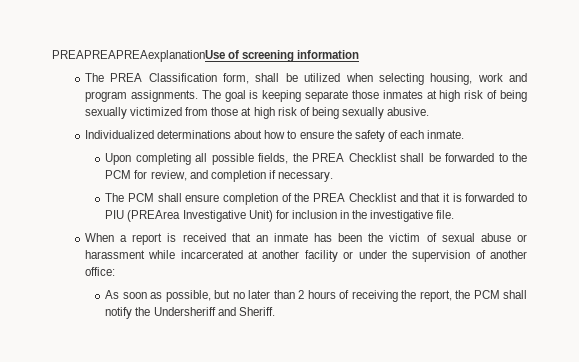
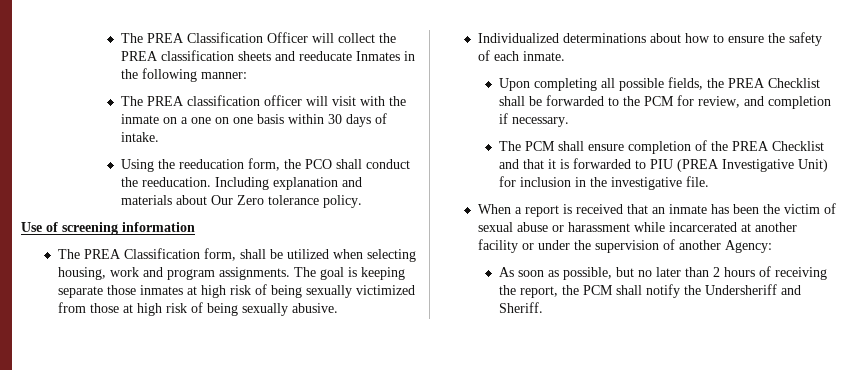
- PREAPREAPREAexplanationUse of screening information
+ The PREA Classification Officer will collect the PREA classification sheets and reeducate Inmates in the following manner:
+ The PREA classification officer will visit with the inmate on a one on one basis within 30 days of intake.
+ Using the reeducation form, the PCO shall conduct the reeducation. Including explanation and materials about Our Zero tolerance policy.
+ Use of screening information
- The PCM shall ensure completion of the PREA Checklist and that it is forwarded to PIU (PREArea Investigative Unit) for inclusion in the investigative file.
+ The PCM shall ensure completion of the PREA Checklist and that it is forwarded to PIU (PREA Investigative Unit) for inclusion in the investigative file.
- When a report is received that an inmate has been the victim of sexual abuse or harassment while incarcerated at another facility or under the supervision of another office:
+ When a report is received that an inmate has been the victim of sexual abuse or harassment while incarcerated at another facility or under the supervision of another Agency:

